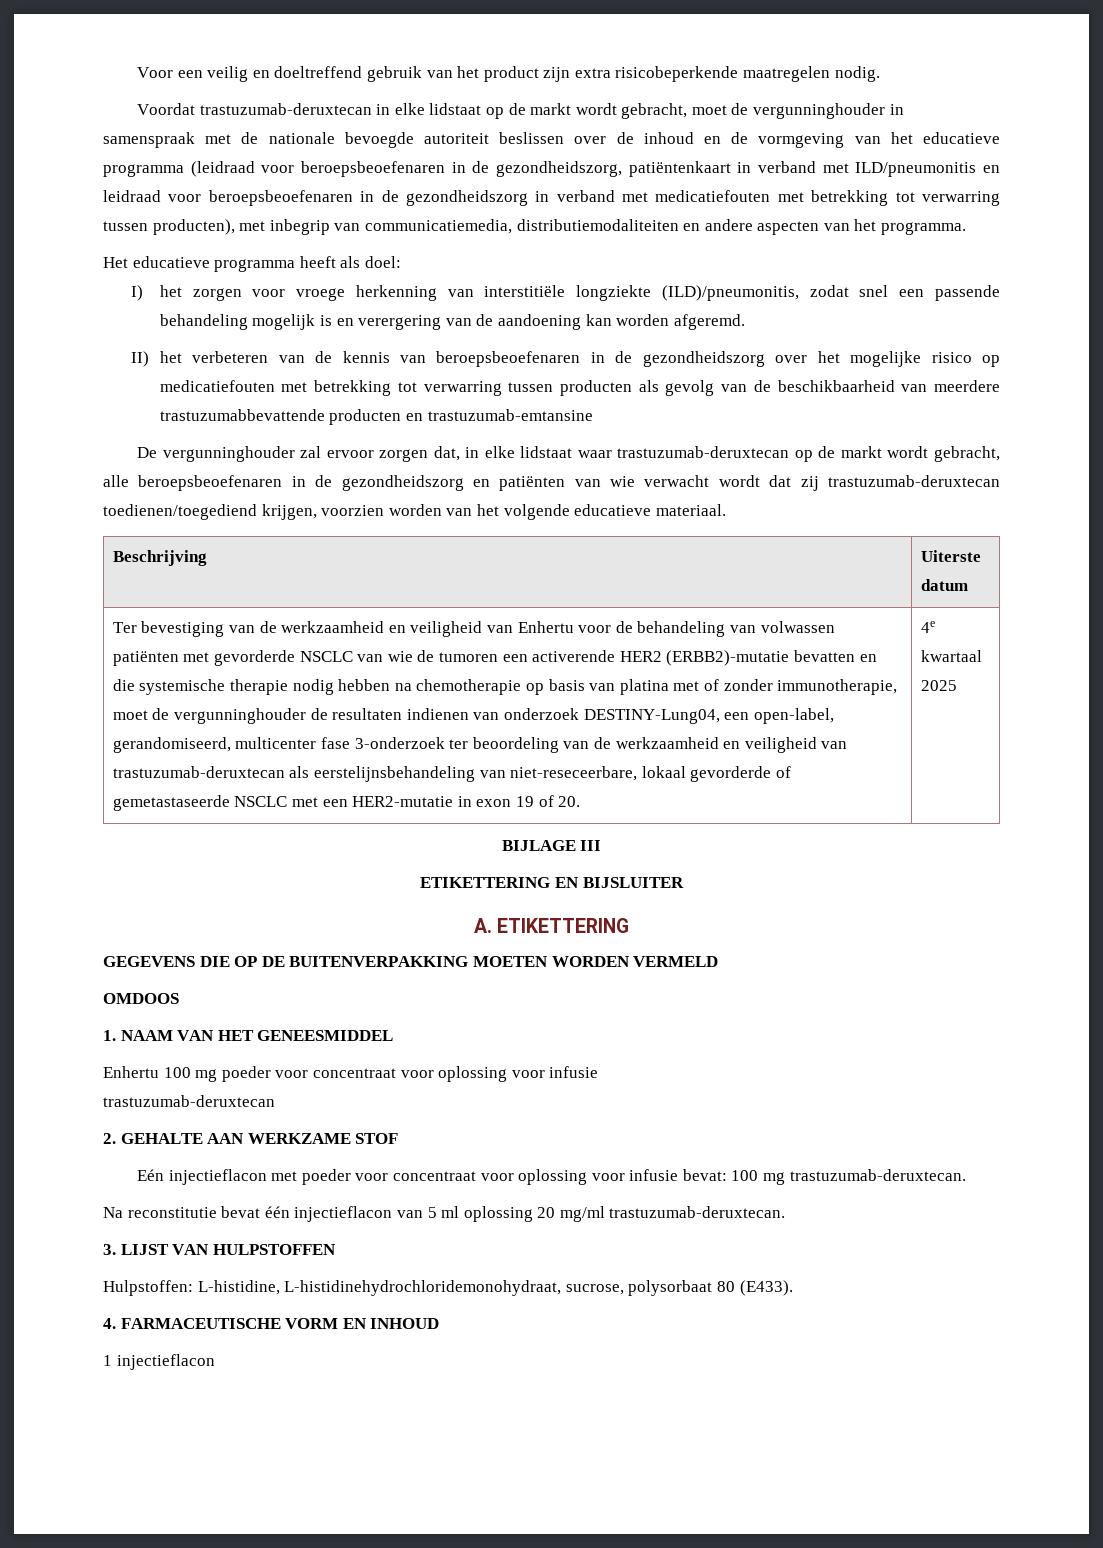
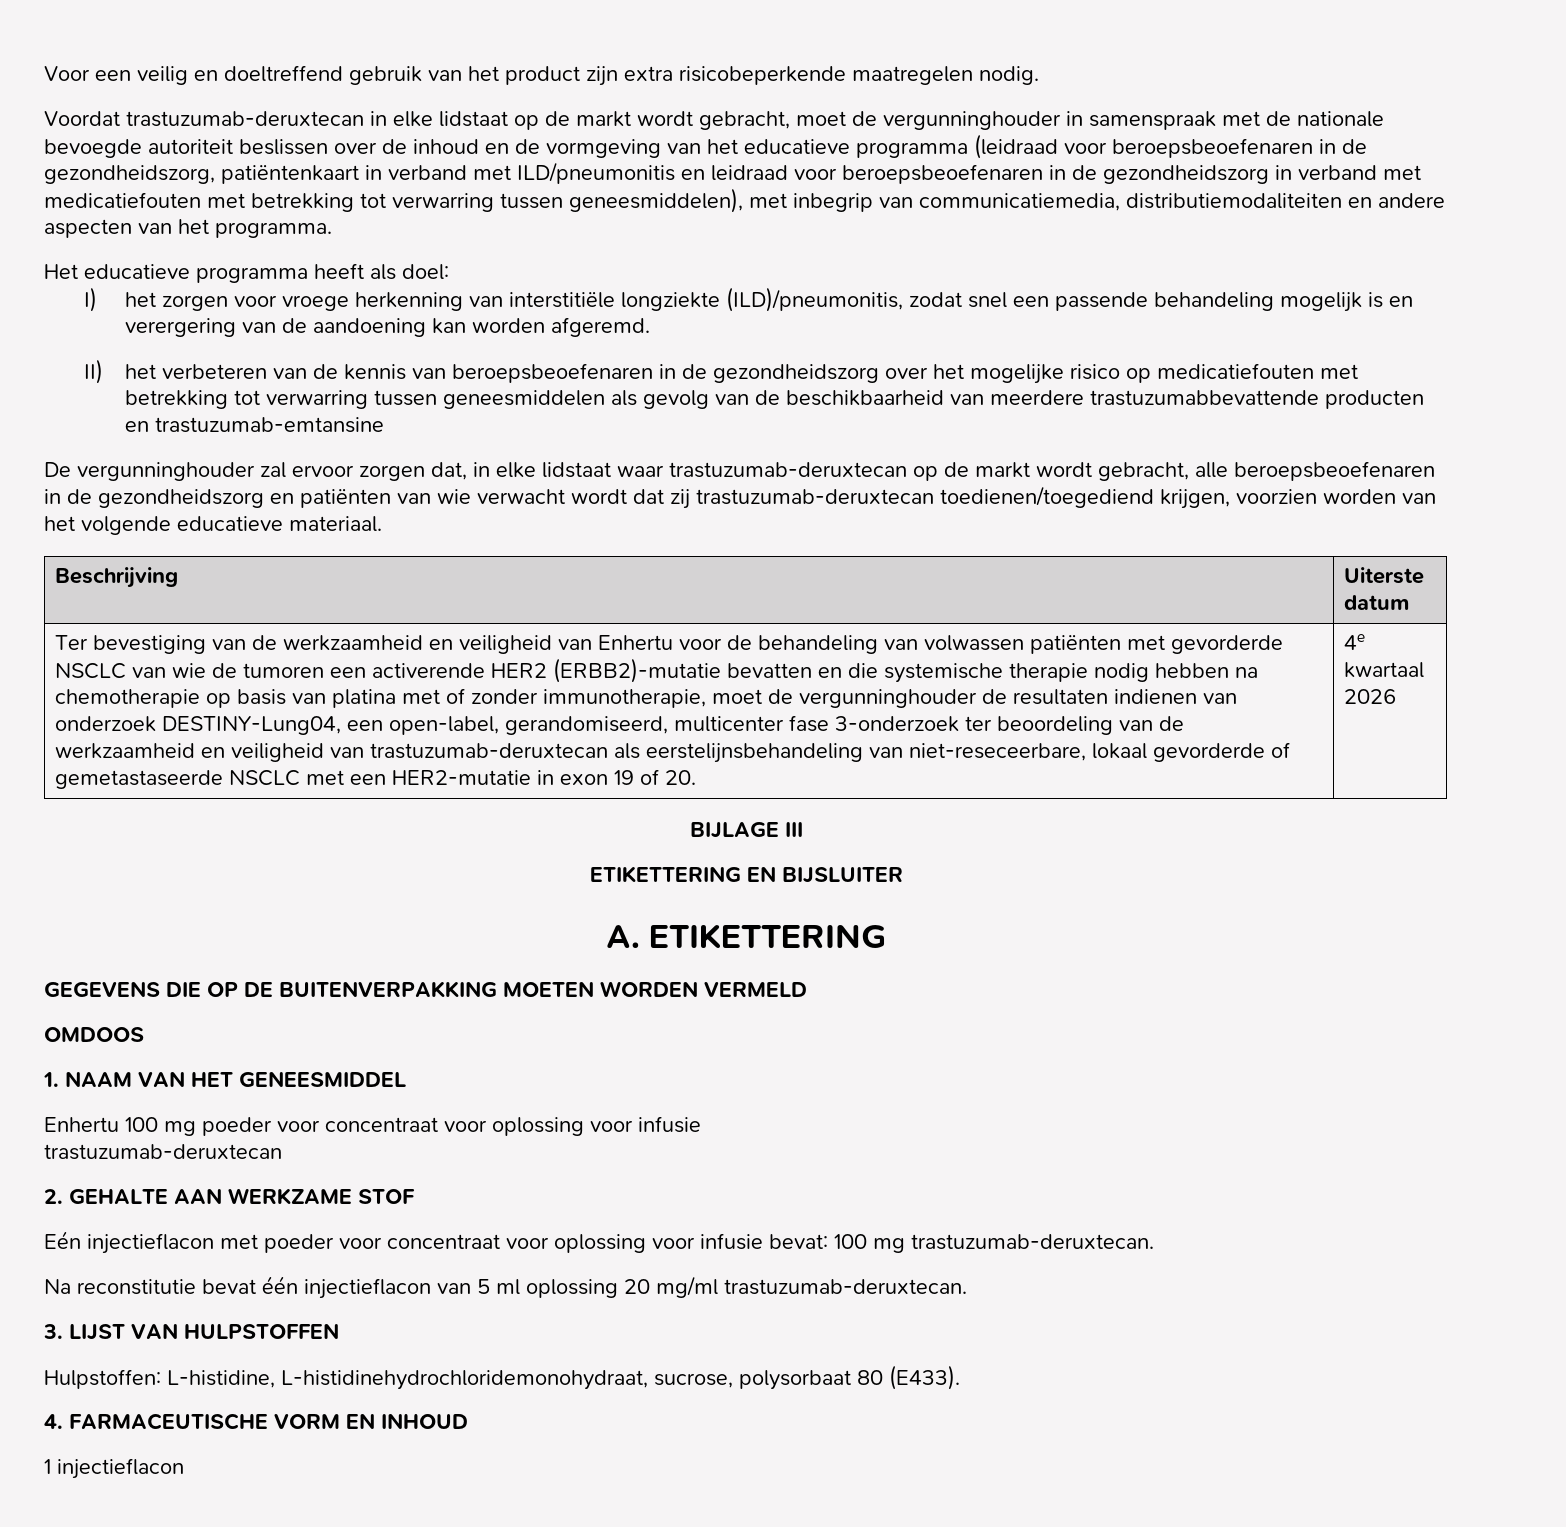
- Voordat trastuzumab-deruxtecan in elke lidstaat op de markt wordt gebracht, moet de vergunninghouder in samenspraak met de nationale bevoegde autoriteit beslissen over de inhoud en de vormgeving van het educatieve programma (leidraad voor beroepsbeoefenaren in de gezondheidszorg, patiëntenkaart in verband met ILD/pneumonitis en leidraad voor beroepsbeoefenaren in de gezondheidszorg in verband met medicatiefouten met betrekking tot verwarring tussen producten), met inbegrip van communicatiemedia, distributiemodaliteiten en andere aspecten van het programma.
+ Voordat trastuzumab-deruxtecan in elke lidstaat op de markt wordt gebracht, moet de vergunninghouder in samenspraak met de nationale bevoegde autoriteit beslissen over de inhoud en de vormgeving van het educatieve programma (leidraad voor beroepsbeoefenaren in de gezondheidszorg, patiëntenkaart in verband met ILD/pneumonitis en leidraad voor beroepsbeoefenaren in de gezondheidszorg in verband met medicatiefouten met betrekking tot verwarring tussen geneesmiddelen), met inbegrip van communicatiemedia, distributiemodaliteiten en andere aspecten van het programma.
- II) het verbeteren van de kennis van beroepsbeoefenaren in de gezondheidszorg over het mogelijke risico op medicatiefouten met betrekking tot verwarring tussen producten als gevolg van de beschikbaarheid van meerdere trastuzumabbevattende producten en trastuzumab-emtansine
+ II) het verbeteren van de kennis van beroepsbeoefenaren in de gezondheidszorg over het mogelijke risico op medicatiefouten met betrekking tot verwarring tussen geneesmiddelen als gevolg van de beschikbaarheid van meerdere trastuzumabbevattende producten en trastuzumab-emtansine
- 4e kwartaal 2025
+ 4e kwartaal 2026

